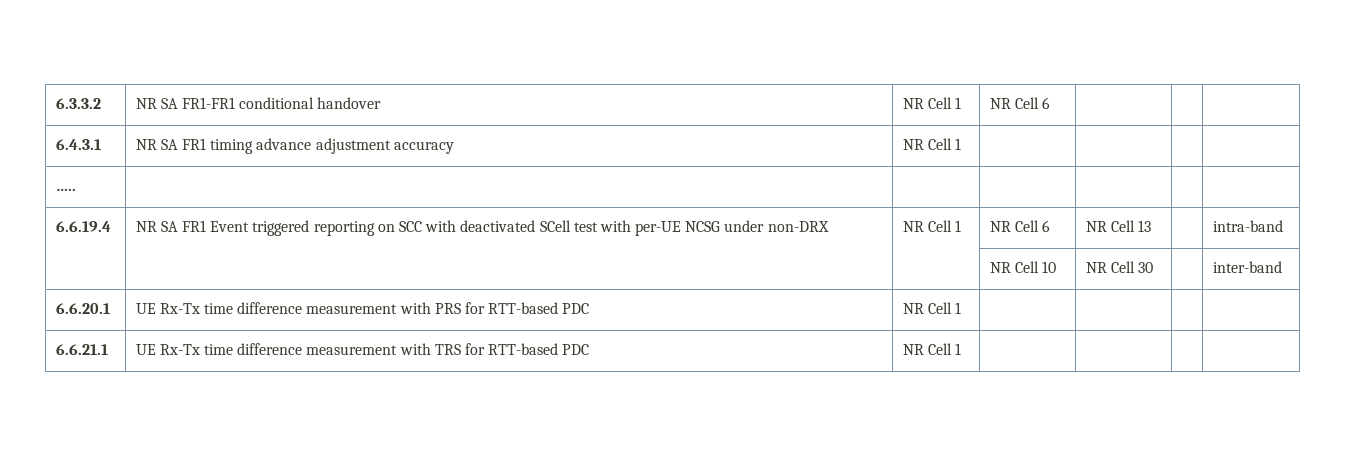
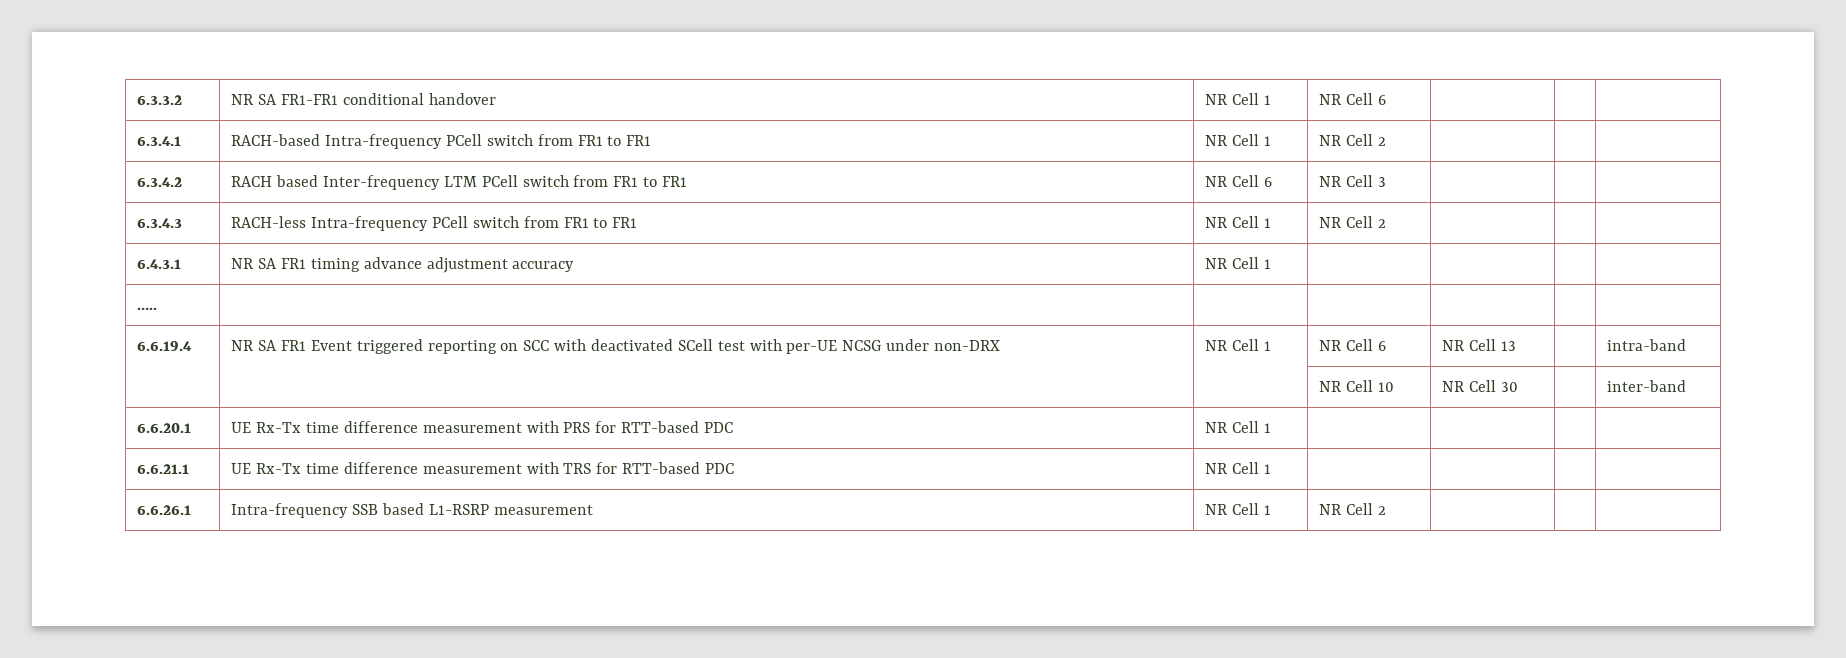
+ 6.3.4.1 | RACH-based Intra-frequency PCell switch from FR1 to FR1 | NR Cell 1 | NR Cell 2 | | |
+ 6.3.4.2 | RACH based Inter-frequency LTM PCell switch from FR1 to FR1 | NR Cell 6 | NR Cell 3 | | |
+ 6.3.4.3 | RACH-less Intra-frequency PCell switch from FR1 to FR1 | NR Cell 1 | NR Cell 2 | | |
+ 6.6.26.1 | Intra-frequency SSB based L1-RSRP measurement | NR Cell 1 | NR Cell 2 | | |

